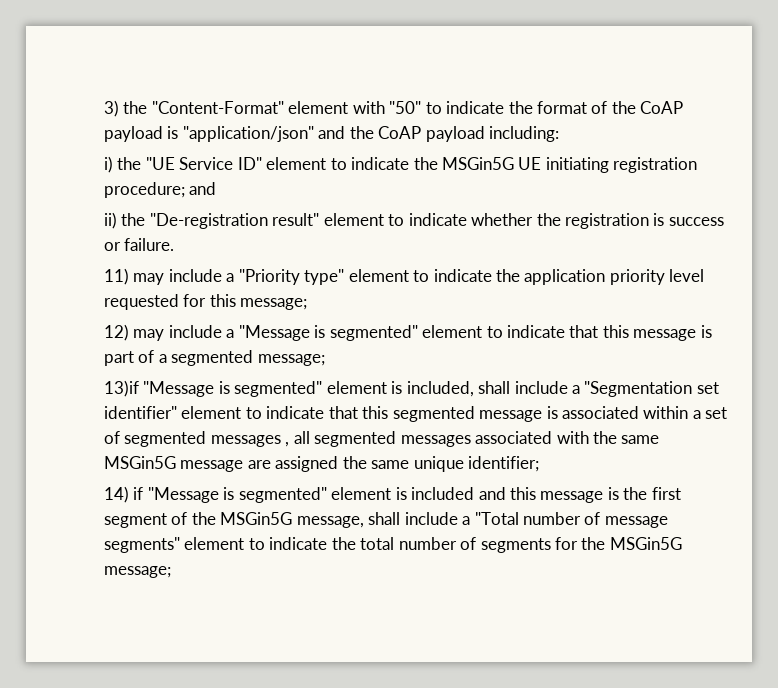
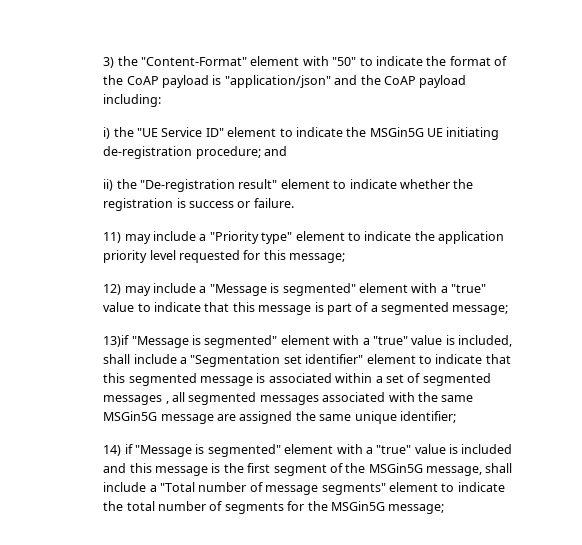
- i) the "UE Service ID" element to indicate the MSGin5G UE initiating registration procedure; and
+ i) the "UE Service ID" element to indicate the MSGin5G UE initiating de-registration procedure; and
- 12) may include a "Message is segmented" element to indicate that this message is part of a segmented message;
+ 12) may include a "Message is segmented" element with a "true" value to indicate that this message is part of a segmented message;
- 13)if "Message is segmented" element is included, shall include a "Segmentation set identifier" element to indicate that this segmented message is associated within a set of segmented messages , all segmented messages associated with the same MSGin5G message are assigned the same unique identifier;
+ 13)if "Message is segmented" element with a "true" value is included, shall include a "Segmentation set identifier" element to indicate that this segmented message is associated within a set of segmented messages , all segmented messages associated with the same MSGin5G message are assigned the same unique identifier;
- 14) if "Message is segmented" element is included and this message is the first segment of the MSGin5G message, shall include a "Total number of message segments" element to indicate the total number of segments for the MSGin5G message;
+ 14) if "Message is segmented" element with a "true" value is included and this message is the first segment of the MSGin5G message, shall include a "Total number of message segments" element to indicate the total number of segments for the MSGin5G message;

